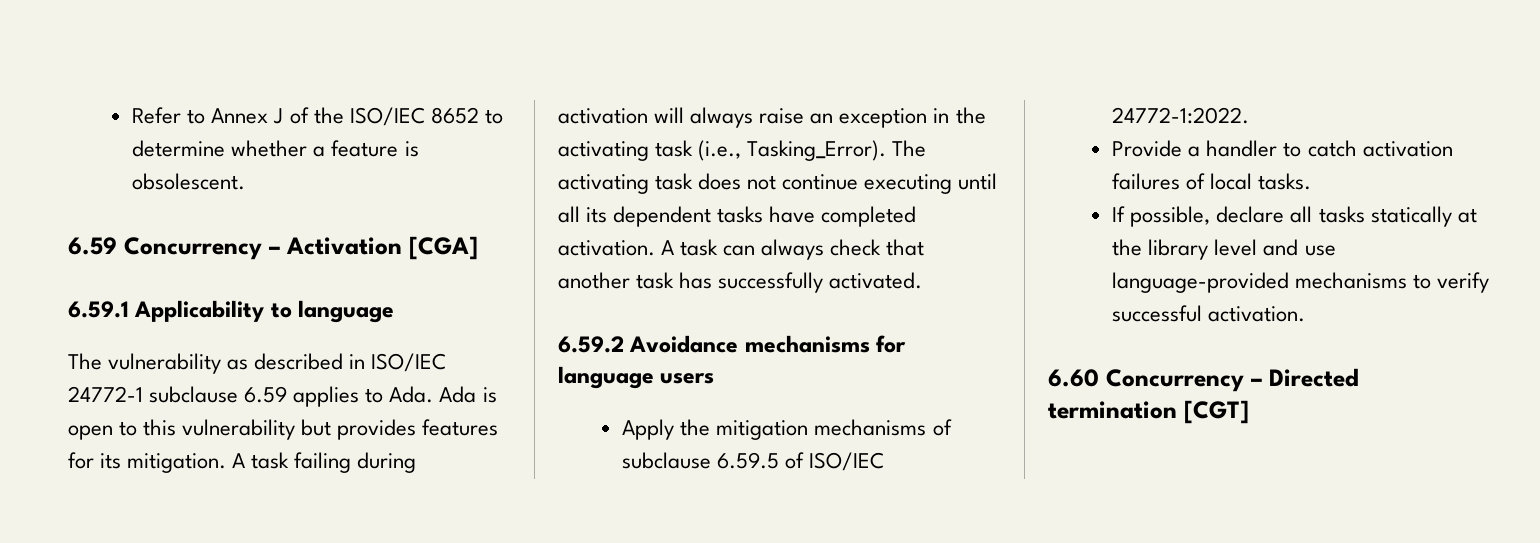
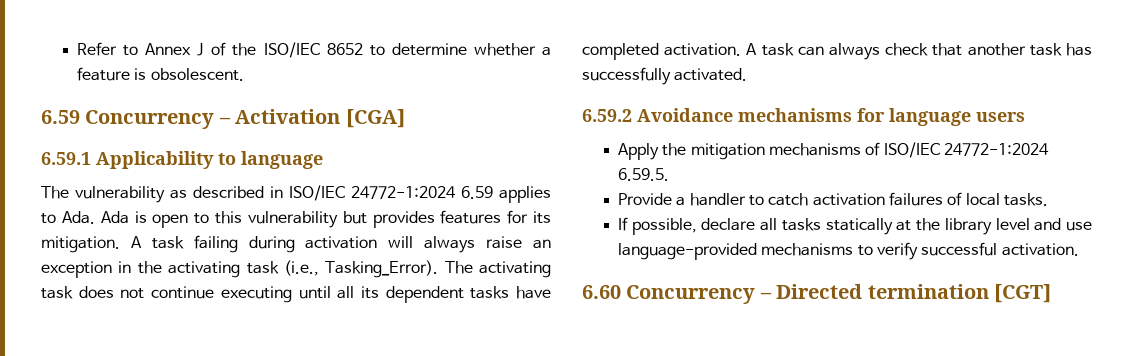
- The vulnerability as described in ISO/IEC 24772-1 subclause 6.59 applies to Ada. Ada is open to this vulnerability but provides features for its mitigation.
+ The vulnerability as described in ISO/IEC 24772-1:2024 6.59 applies to Ada. Ada is open to this vulnerability but provides features for its mitigation.
- Apply the mitigation mechanisms of subclause 6.59.5 of ISO/IEC 24772-1:2022.
+ Apply the mitigation mechanisms of ISO/IEC 24772-1:2024 6.59.5.

